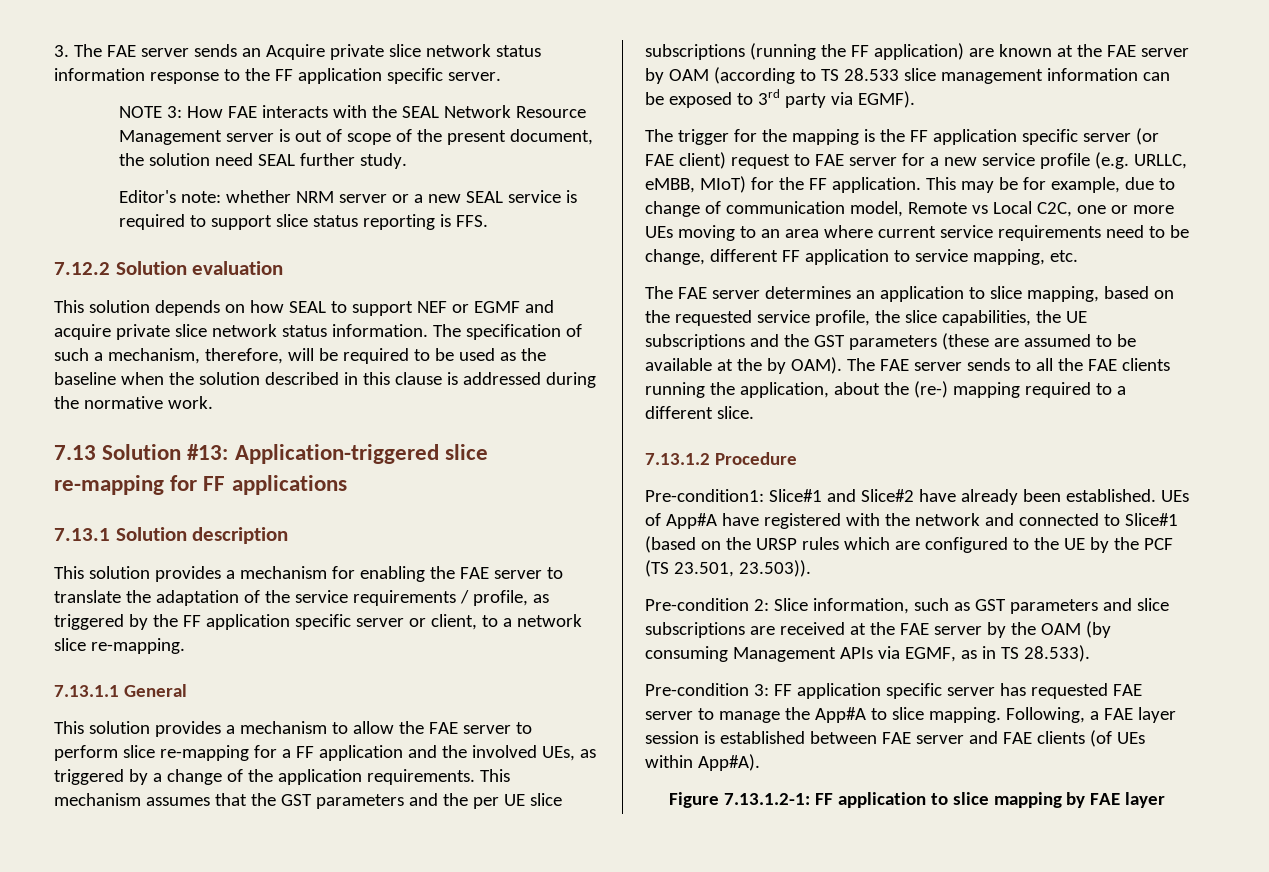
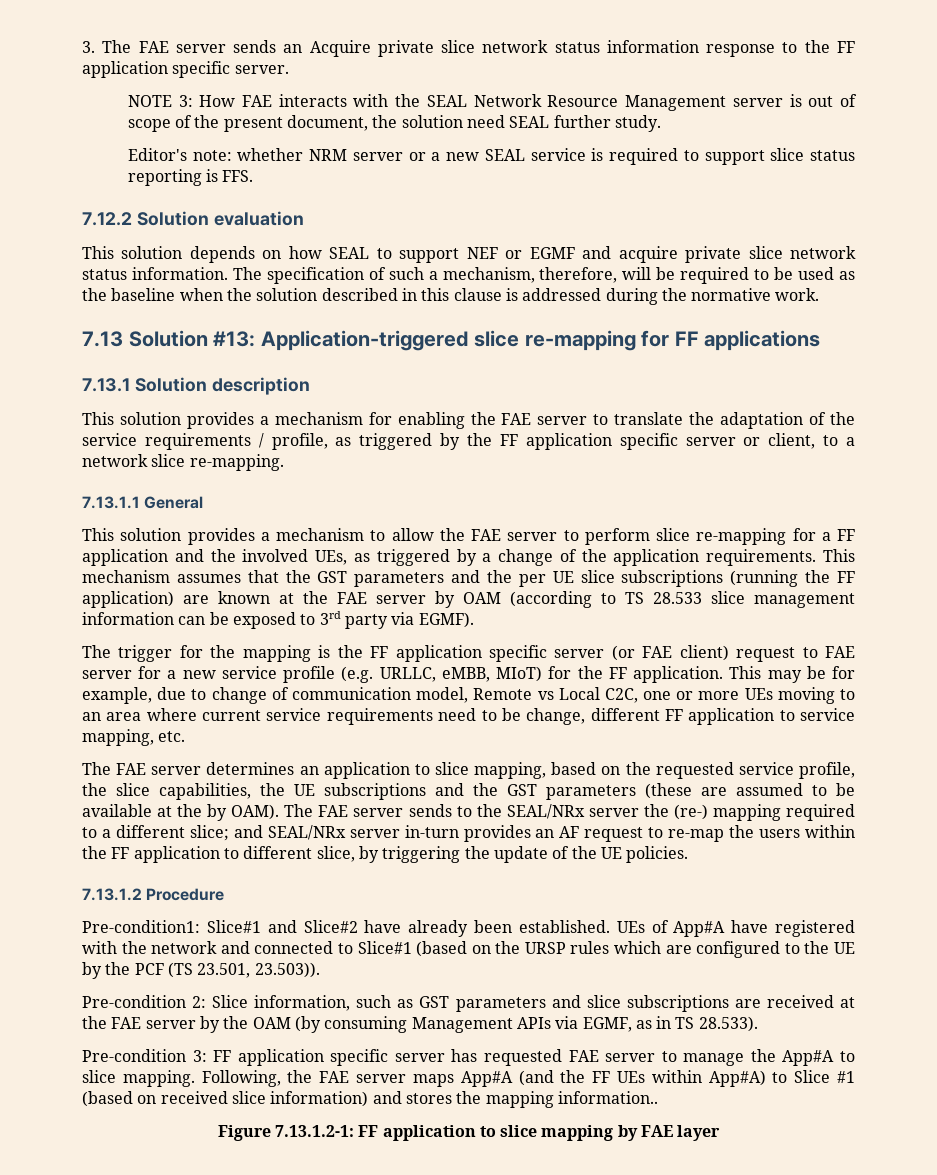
- The FAE server sends to all the FAE clients running the application, about the (re-) mapping required to a different slice.
+ The FAE server sends to the SEAL/NRx server the (re-) mapping required to a different slice; and SEAL/NRx server in-turn provides an AF request to re-map the users within the FF application to different slice, by triggering the update of the UE policies.
- Following, a FAE layer session is established between FAE server and FAE clients (of UEs within App#A).
+ Following, the FAE server maps App#A (and the FF UEs within App#A) to Slice #1 (based on received slice information) and stores the mapping information..

